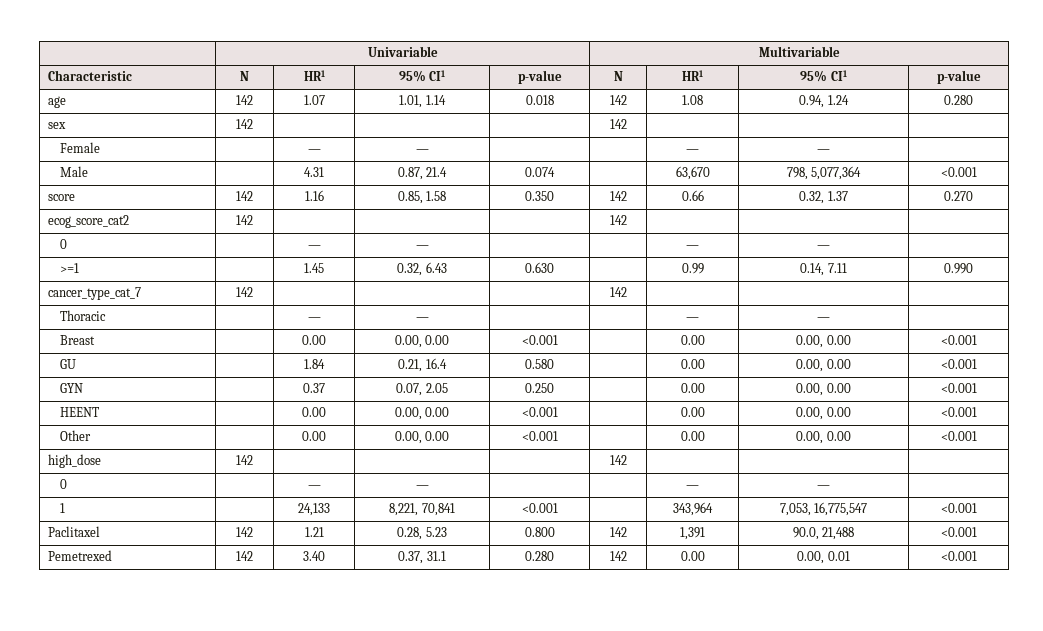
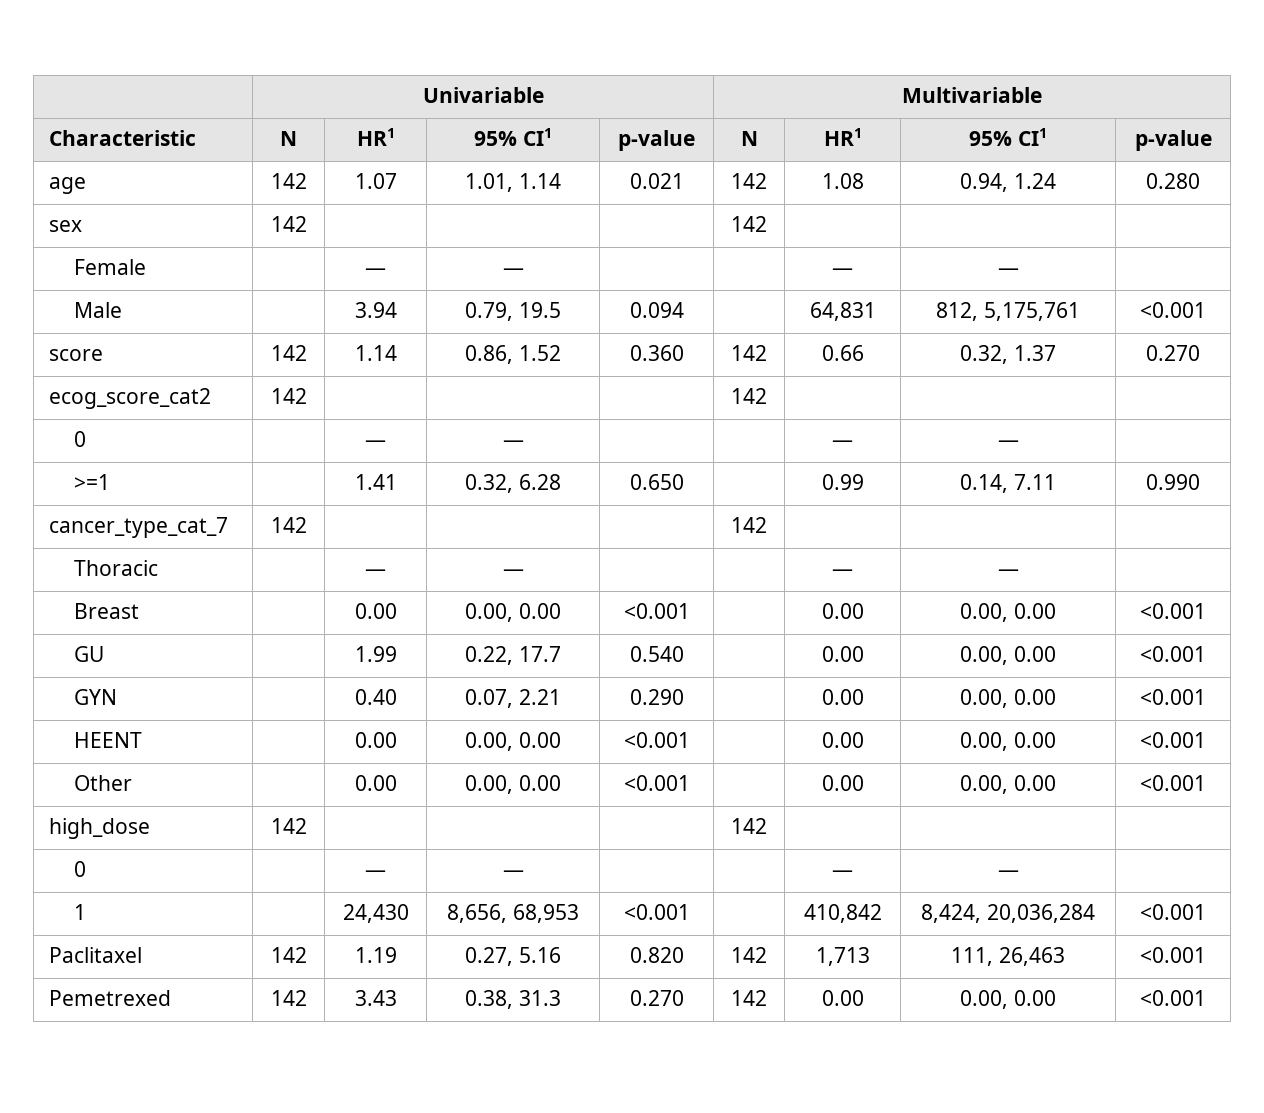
- age | 142 | 1.07 | 1.01, 1.14 | 0.018 | 142 | 1.08 | 0.94, 1.24 | 0.280
+ age | 142 | 1.07 | 1.01, 1.14 | 0.021 | 142 | 1.08 | 0.94, 1.24 | 0.280
- Male | | 4.31 | 0.87, 21.4 | 0.074 | | 63,670 | 798, 5,077,364 | <0.001
+ Male | | 3.94 | 0.79, 19.5 | 0.094 | | 64,831 | 812, 5,175,761 | <0.001
- score | 142 | 1.16 | 0.85, 1.58 | 0.350 | 142 | 0.66 | 0.32, 1.37 | 0.270
+ score | 142 | 1.14 | 0.86, 1.52 | 0.360 | 142 | 0.66 | 0.32, 1.37 | 0.270
- >=1 | | 1.45 | 0.32, 6.43 | 0.630 | | 0.99 | 0.14, 7.11 | 0.990
+ >=1 | | 1.41 | 0.32, 6.28 | 0.650 | | 0.99 | 0.14, 7.11 | 0.990
- GU | | 1.84 | 0.21, 16.4 | 0.580 | | 0.00 | 0.00, 0.00 | <0.001
+ GU | | 1.99 | 0.22, 17.7 | 0.540 | | 0.00 | 0.00, 0.00 | <0.001
- GYN | | 0.37 | 0.07, 2.05 | 0.250 | | 0.00 | 0.00, 0.00 | <0.001
+ GYN | | 0.40 | 0.07, 2.21 | 0.290 | | 0.00 | 0.00, 0.00 | <0.001
- 1 | | 24,133 | 8,221, 70,841 | <0.001 | | 343,964 | 7,053, 16,775,547 | <0.001
- Paclitaxel | 142 | 1.21 | 0.28, 5.23 | 0.800 | 142 | 1,391 | 90.0, 21,488 | <0.001
+ 1 | | 24,430 | 8,656, 68,953 | <0.001 | | 410,842 | 8,424, 20,036,284 | <0.001
+ Paclitaxel | 142 | 1.19 | 0.27, 5.16 | 0.820 | 142 | 1,713 | 111, 26,463 | <0.001
- Pemetrexed | 142 | 3.40 | 0.37, 31.1 | 0.280 | 142 | 0.00 | 0.00, 0.01 | <0.001
+ Pemetrexed | 142 | 3.43 | 0.38, 31.3 | 0.270 | 142 | 0.00 | 0.00, 0.00 | <0.001

